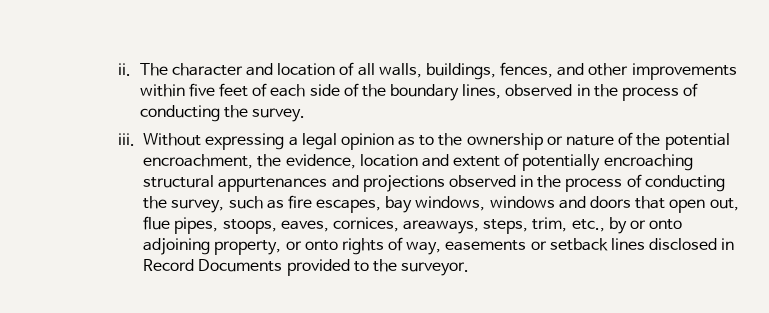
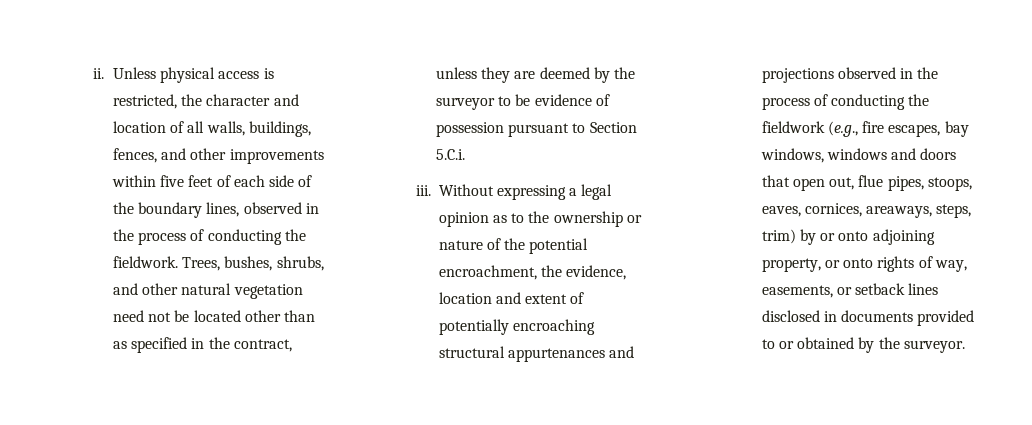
- The character and location of all walls, buildings, fences, and other improvements within five feet of each side of the boundary lines, observed in the process of conducting the survey.
+ Unless physical access is restricted, the character and location of all walls, buildings, fences, and other improvements within five feet of each side of the boundary lines, observed in the process of conducting the fieldwork. Trees, bushes, shrubs, and other natural vegetation need not be located other than as specified in the contract, unless they are deemed by the surveyor to be evidence of possession pursuant to Section 5.C.i.
- Without expressing a legal opinion as to the ownership or nature of the potential encroachment, the evidence, location and extent of potentially encroaching structural appurtenances and projections observed in the process of conducting the survey, such as fire escapes, bay windows, windows and doors that open out, flue pipes, stoops, eaves, cornices, areaways, steps, trim, etc., by or onto adjoining property, or onto rights of way, easements or setback lines disclosed in Record Documents provided to the surveyor.
+ Without expressing a legal opinion as to the ownership or nature of the potential encroachment, the evidence, location and extent of potentially encroaching structural appurtenances and projections observed in the process of conducting the fieldwork (e.g., fire escapes, bay windows, windows and doors that open out, flue pipes, stoops, eaves, cornices, areaways, steps, trim) by or onto adjoining property, or onto rights of way, easements, or setback lines disclosed in documents provided to or obtained by the surveyor.

